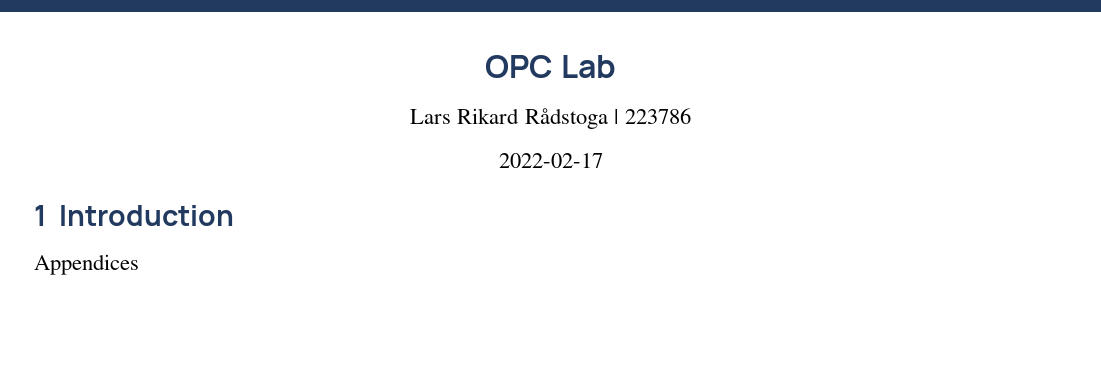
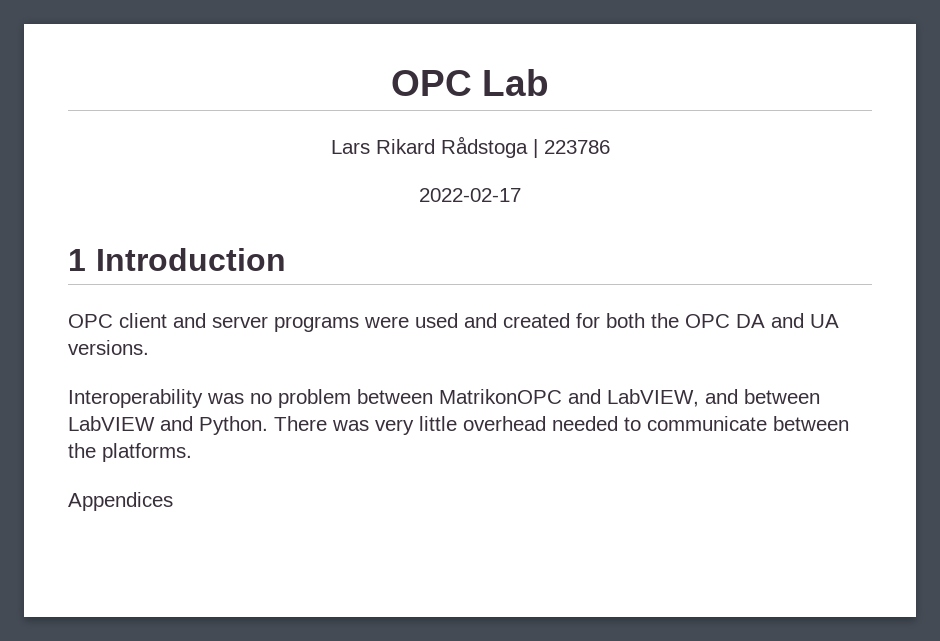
+ OPC client and server programs were used and created for both the OPC DA and UA versions.
+ Interoperability was no problem between MatrikonOPC and LabVIEW, and between LabVIEW and Python. There was very little overhead needed to communicate between the platforms.

